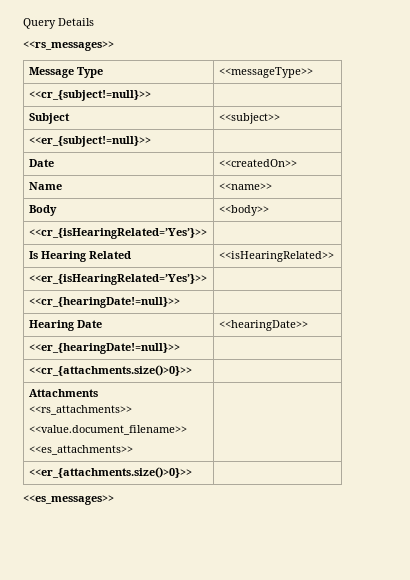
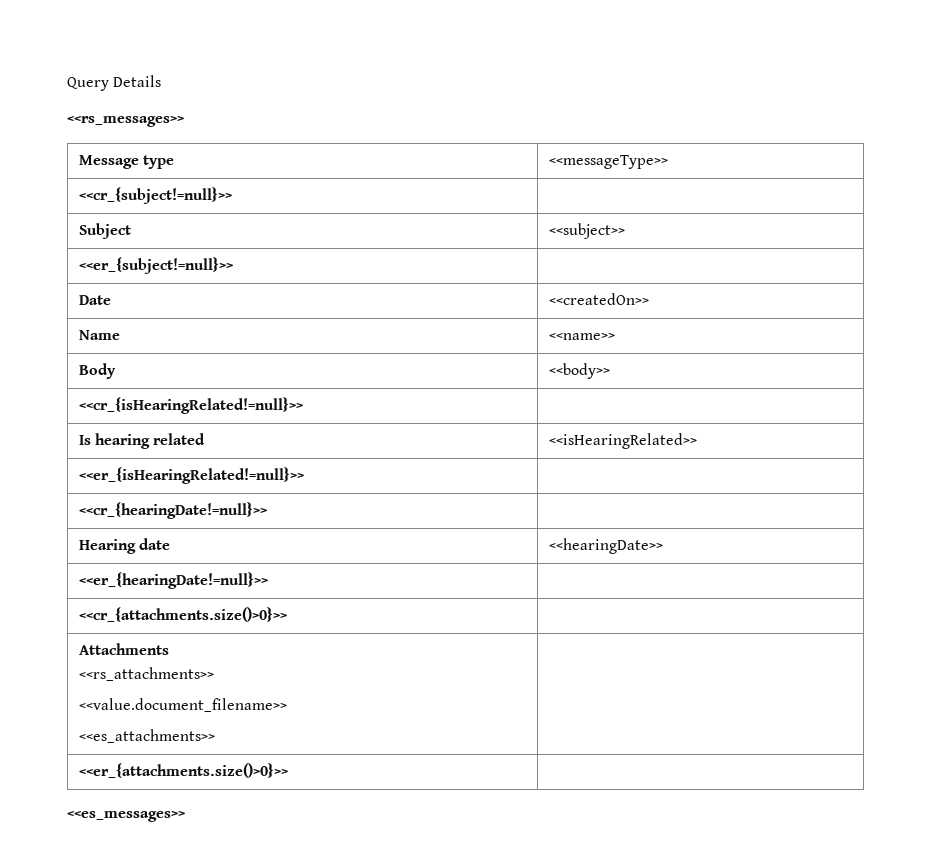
- Message Type | <<messageType>>
+ Message type | <<messageType>>
- <<cr_{isHearingRelated=’Yes’}>> |
+ <<cr_{isHearingRelated!=null}>> |
- Is Hearing Related | <<isHearingRelated>>
+ Is hearing related | <<isHearingRelated>>
- <<er_{isHearingRelated=’Yes’}>> |
+ <<er_{isHearingRelated!=null}>> |
- Hearing Date | <<hearingDate>>
+ Hearing date | <<hearingDate>>

